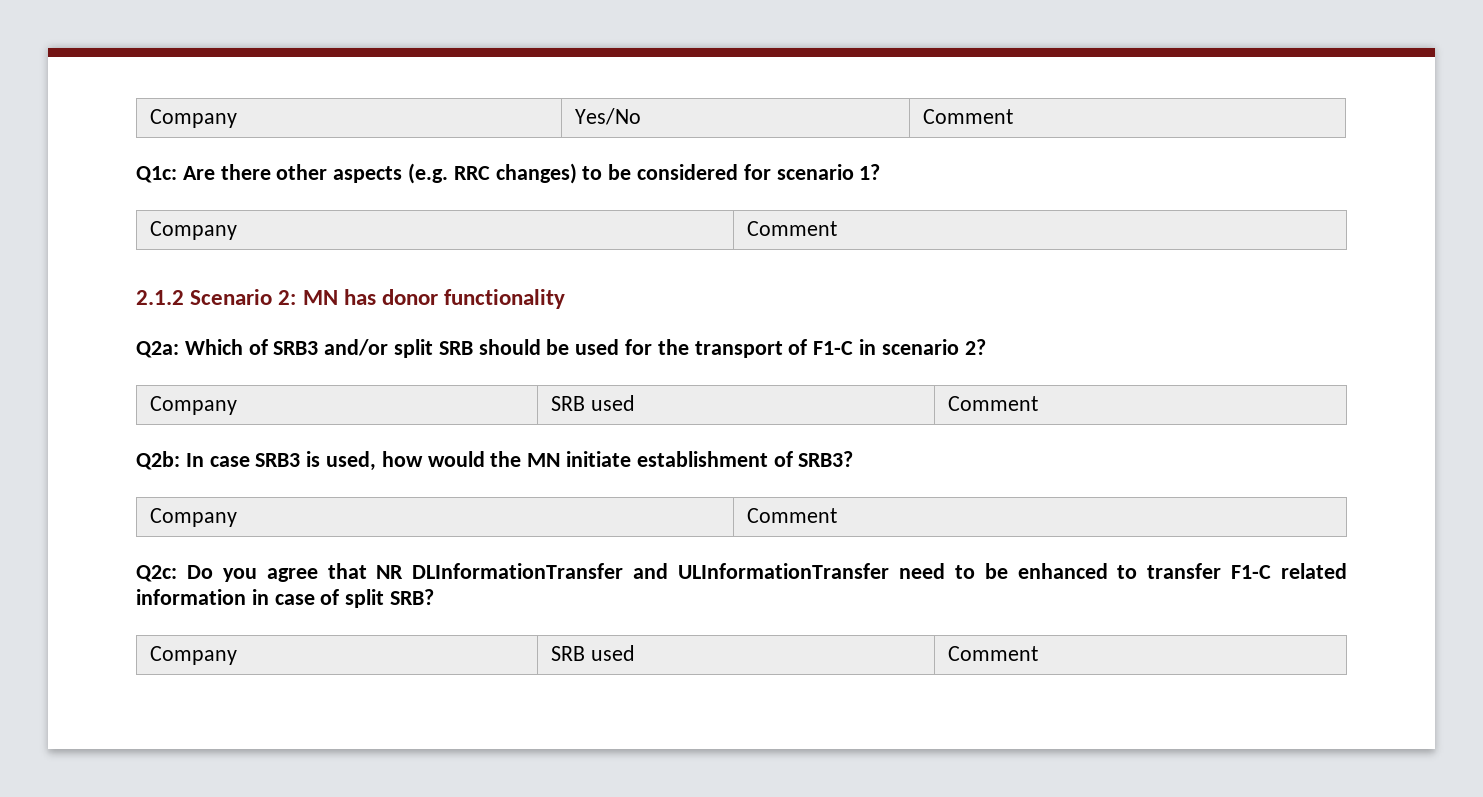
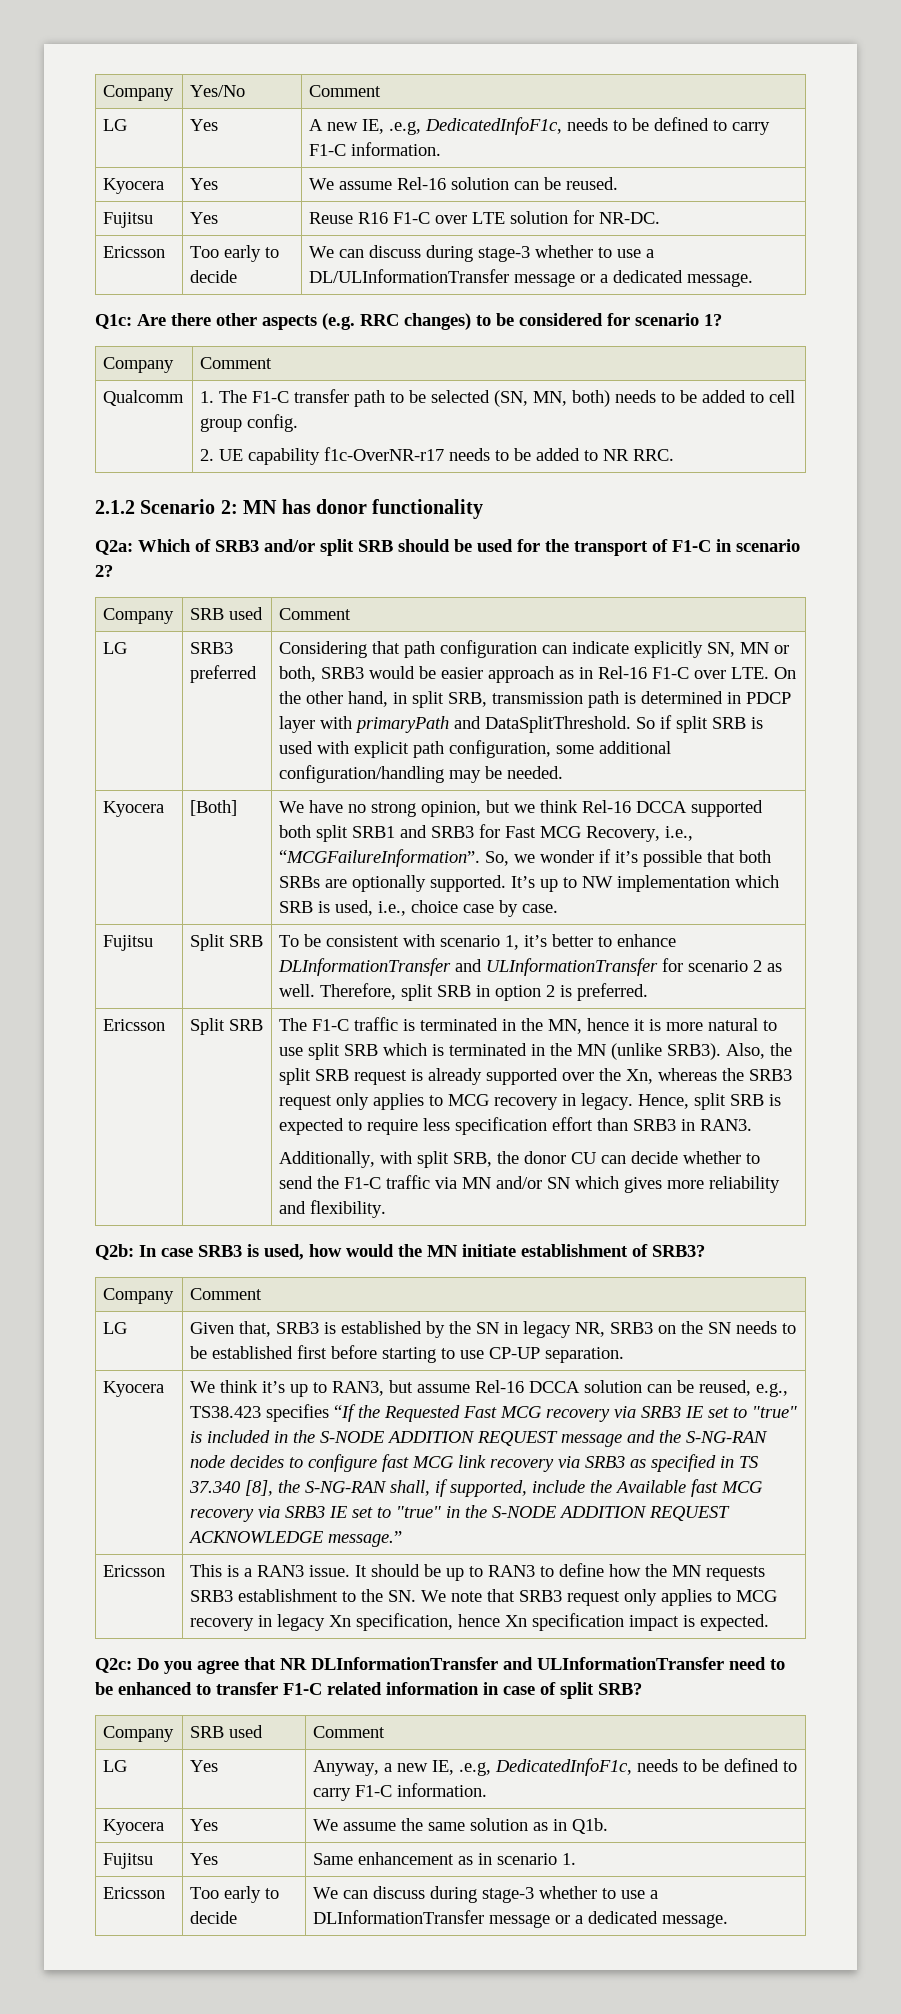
+ LG | Yes | A new IE, .e.g, DedicatedInfoF1c, needs to be defined to carry F1-C information.
+ Kyocera | Yes | We assume Rel-16 solution can be reused.
+ Fujitsu | Yes | Reuse R16 F1-C over LTE solution for NR-DC.
+ Ericsson | Too early to decide | We can discuss during stage-3 whether to use a DL/ULInformationTransfer message or a dedicated message.
+ Qualcomm | 1. The F1-C transfer path to be selected (SN, MN, both) needs to be added to cell group config.
+ 2. UE capability f1c-OverNR-r17 needs to be added to NR RRC.
+ LG | SRB3 preferred | Considering that path configuration can indicate explicitly SN, MN or both, SRB3 would be easier approach as in Rel-16 F1-C over LTE. On the other hand, in split SRB, transmission path is determined in PDCP layer with primaryPath and DataSplitThreshold. So if split SRB is used with explicit path configuration, some additional configuration/handling may be needed.
+ Kyocera | [Both] | We have no strong opinion, but we think Rel-16 DCCA supported both split SRB1 and SRB3 for Fast MCG Recovery, i.e., “MCGFailureInformation”. So, we wonder if it’s possible that both SRBs are optionally supported. It’s up to NW implementation which SRB is used, i.e., choice case by case.
+ Fujitsu | Split SRB | To be consistent with scenario 1, it’s better to enhance DLInformationTransfer and ULInformationTransfer for scenario 2 as well. Therefore, split SRB in option 2 is preferred.
+ Ericsson | Split SRB | The F1-C traffic is terminated in the MN, hence it is more natural to use split SRB which is terminated in the MN (unlike SRB3). Also, the split SRB request is already supported over the Xn, whereas the SRB3 request only applies to MCG recovery in legacy. Hence, split SRB is expected to require less specification effort than SRB3 in RAN3.
+ Additionally, with split SRB, the donor CU can decide whether to send the F1-C traffic via MN and/or SN which gives more reliability and flexibility.
+ LG | Given that, SRB3 is established by the SN in legacy NR, SRB3 on the SN needs to be established first before starting to use CP-UP separation.
+ Kyocera | We think it’s up to RAN3, but assume Rel-16 DCCA solution can be reused, e.g., TS38.423 specifies “If the Requested Fast MCG recovery via SRB3 IE set to "true" is included in the S-NODE ADDITION REQUEST message and the S-NG-RAN node decides to configure fast MCG link recovery via SRB3 as specified in TS 37.340 [8], the S-NG-RAN shall, if supported, include the Available fast MCG recovery via SRB3 IE set to "true" in the S-NODE ADDITION REQUEST ACKNOWLEDGE message.”
+ Ericsson | This is a RAN3 issue. It should be up to RAN3 to define how the MN requests SRB3 establishment to the SN. We note that SRB3 request only applies to MCG recovery in legacy Xn specification, hence Xn specification impact is expected.
+ LG | Yes | Anyway, a new IE, .e.g, DedicatedInfoF1c, needs to be defined to carry F1-C information.
+ Kyocera | Yes | We assume the same solution as in Q1b.
+ Fujitsu | Yes | Same enhancement as in scenario 1.
+ Ericsson | Too early to decide | We can discuss during stage-3 whether to use a DLInformationTransfer message or a dedicated message.

